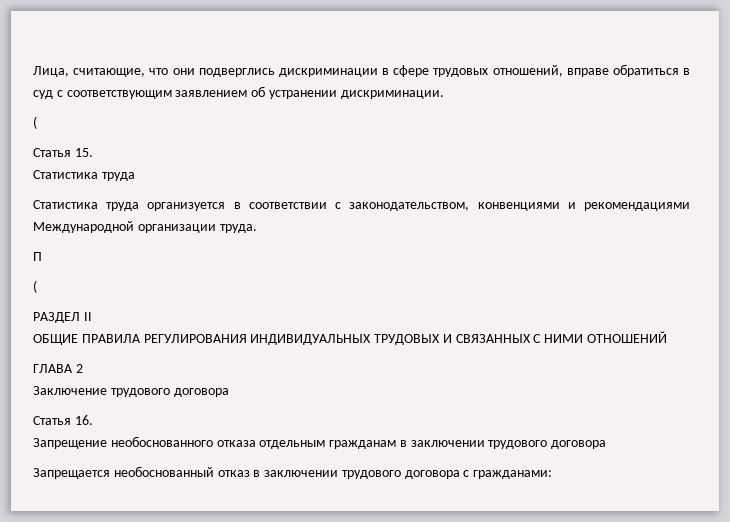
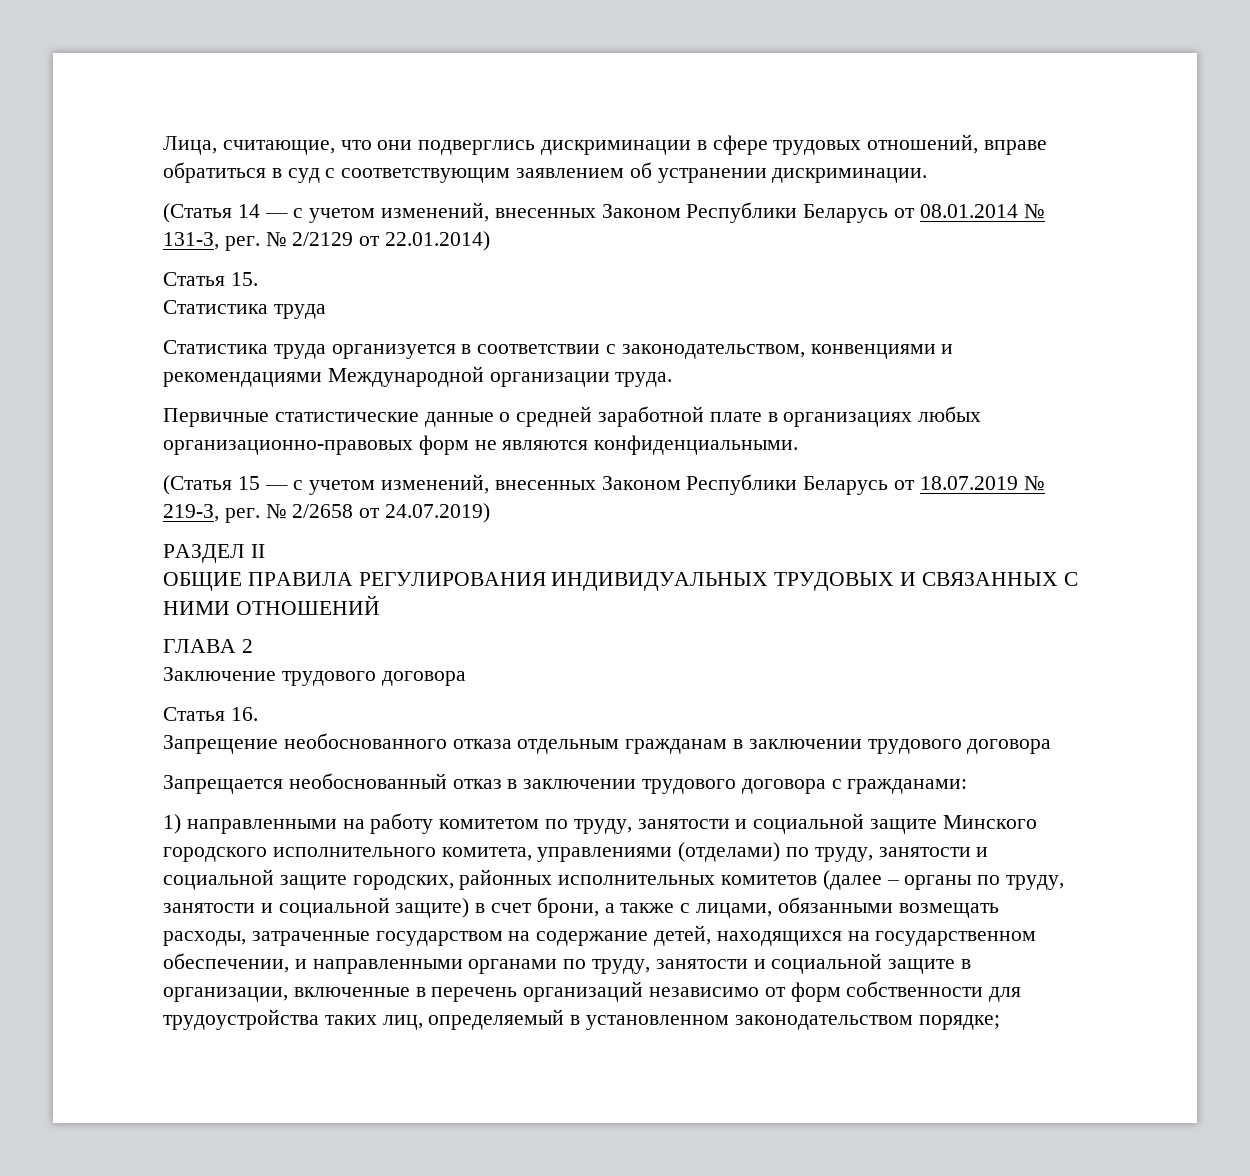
  Лица, считающие, что они подверглись дискриминации в сфере трудовых отношений, вправе обратиться в суд с соответствующим заявлением об устранении дискриминации.
- (
+ (Статья 14 — с учетом изменений, внесенных Законом Республики Беларусь от 08.01.2014 № 131-З, рег. № 2/2129 от 22.01.2014)
- П
- (
+ Первичные статистические данные о средней заработной плате в организациях любых организационно-правовых форм не являются конфиденциальными.
+ (Статья 15 — с учетом изменений, внесенных Законом Республики Беларусь от 18.07.2019 № 219-З, рег. № 2/2658 от 24.07.2019)
+ 1) направленными на работу комитетом по труду, занятости и социальной защите Минского городского исполнительного комитета, управлениями (отделами) по труду, занятости и социальной защите городских, районных исполнительных комитетов (далее – органы по труду, занятости и социальной защите) в счет брони, а также с лицами, обязанными возмещать расходы, затраченные государством на содержание детей, находящихся на государственном обеспечении, и направленными органами по труду, занятости и социальной защите в организации, включенные в перечень организаций независимо от форм собственности для трудоустройства таких лиц, определяемый в установленном законодательством порядке;

